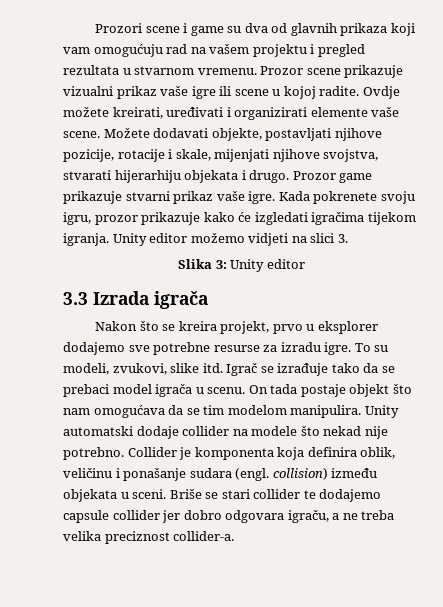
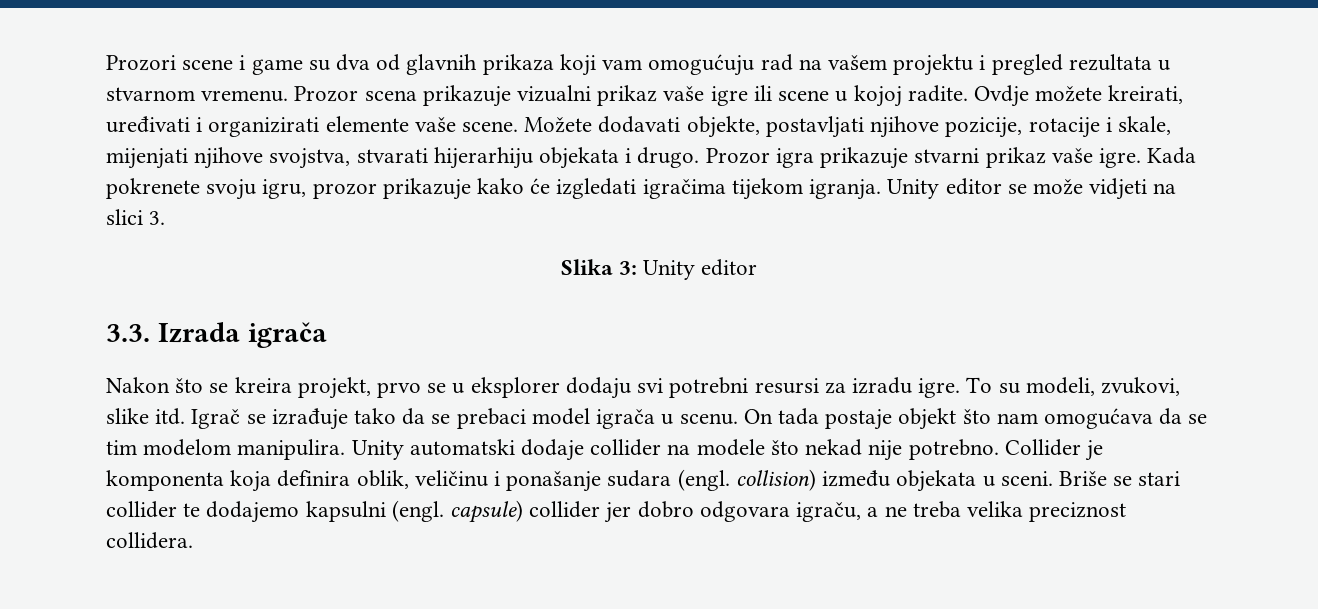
- Prozor scene prikazuje vizualni prikaz vaše igre ili scene u kojoj radite.
+ Prozor scena prikazuje vizualni prikaz vaše igre ili scene u kojoj radite.
- Prozor game prikazuje stvarni prikaz vaše igre.
+ Prozor igra prikazuje stvarni prikaz vaše igre.
- Unity editor možemo vidjeti na slici 3.
+ Unity editor se može vidjeti na slici 3.
- 3.3 Izrada igrača
+ 3.3. Izrada igrača
- Nakon što se kreira projekt, prvo u eksplorer dodajemo sve potrebne resurse za izradu igre.
+ Nakon što se kreira projekt, prvo se u eksplorer dodaju svi potrebni resursi za izradu igre.
- Briše se stari collider te dodajemo capsule collider jer dobro odgovara igraču, a ne treba velika preciznost collider-a.
+ Briše se stari collider te dodajemo kapsulni (engl. capsule) collider jer dobro odgovara igraču, a ne treba velika preciznost collidera.

